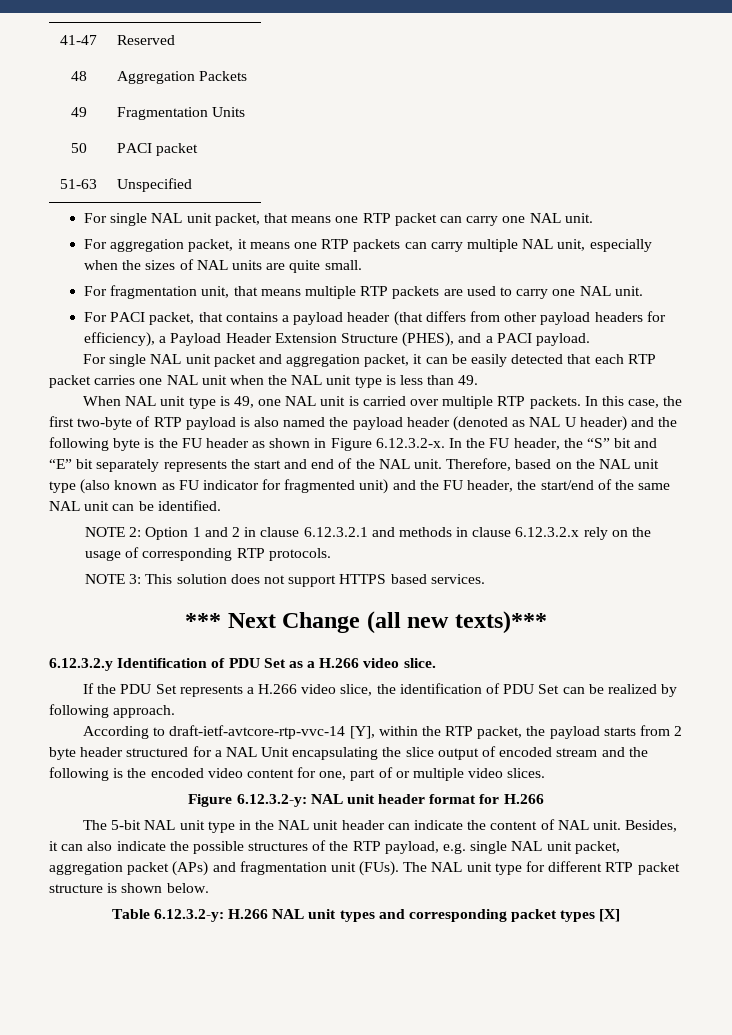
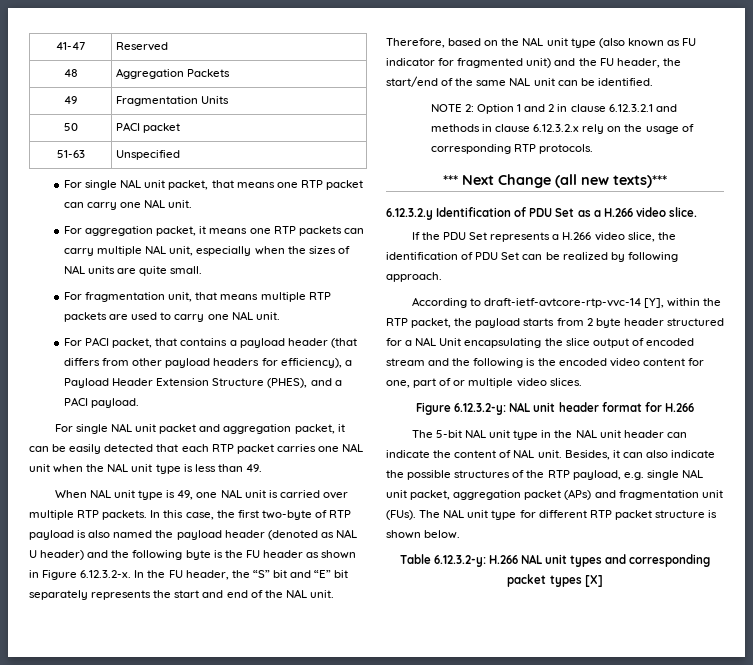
- NOTE 3: This solution does not support HTTPS based services.

